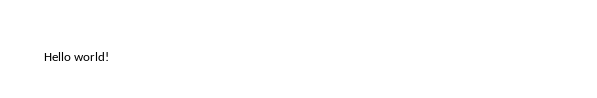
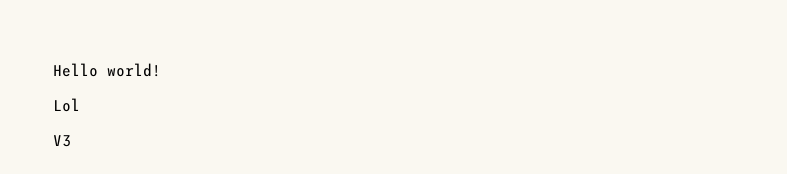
+ Lol
+ V3

